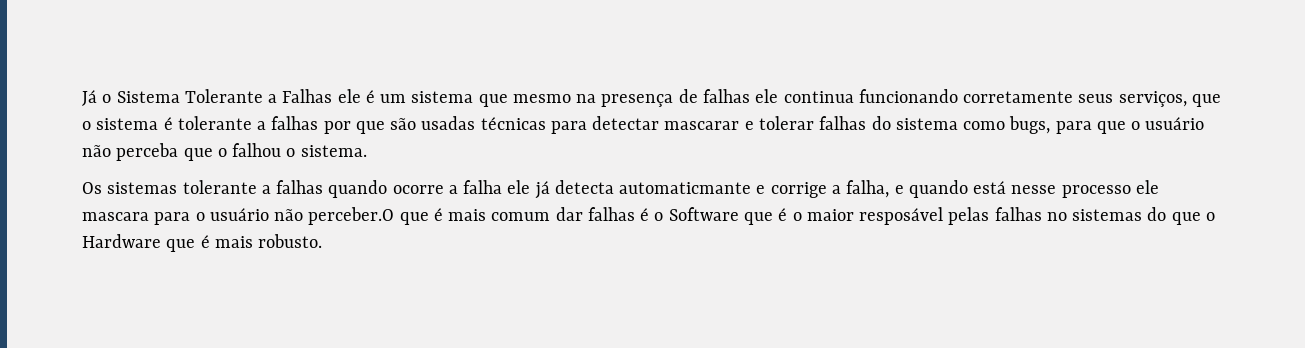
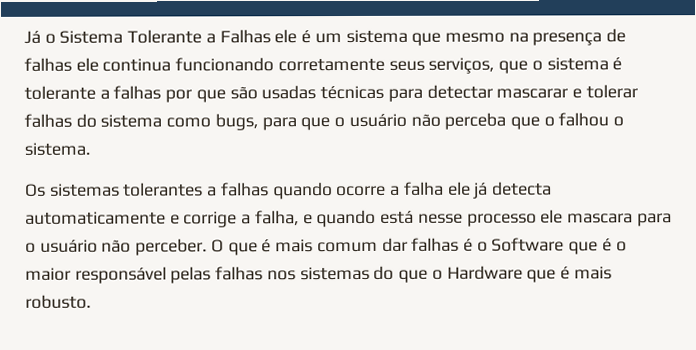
- Os sistemas tolerante a falhas quando ocorre a falha ele já detecta automaticmante e corrige a falha, e quando está nesse processo ele mascara para o usuário não perceber.O que é mais comum dar falhas é o Software que é o maior resposável pelas falhas no sistemas do que o Hardware que é mais robusto.
+ Os sistemas tolerantes a falhas quando ocorre a falha ele já detecta automaticamente e corrige a falha, e quando está nesse processo ele mascara para o usuário não perceber. O que é mais comum dar falhas é o Software que é o maior responsável pelas falhas nos sistemas do que o Hardware que é mais robusto.

